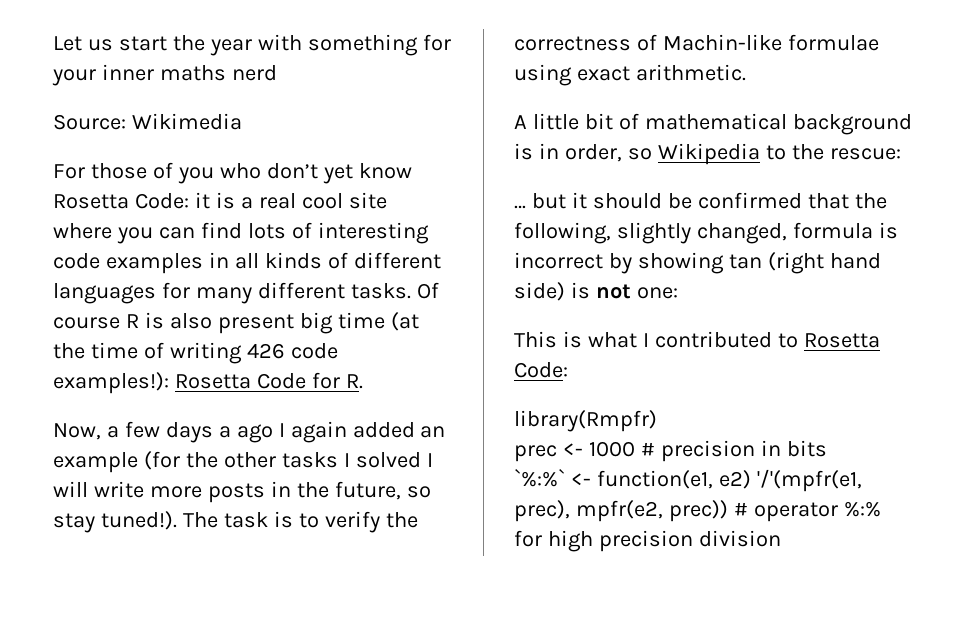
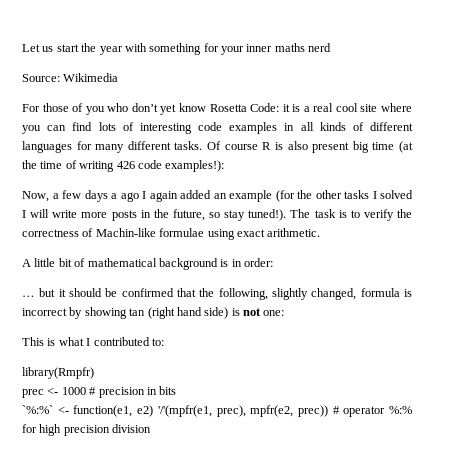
- Of course R is also present big time (at the time of writing 426 code examples!): Rosetta Code for R.
+ Of course R is also present big time (at the time of writing 426 code examples!):
- A little bit of mathematical background is in order, so Wikipedia to the rescue:
+ A little bit of mathematical background is in order:
- This is what I contributed to Rosetta Code:
+ This is what I contributed to:

